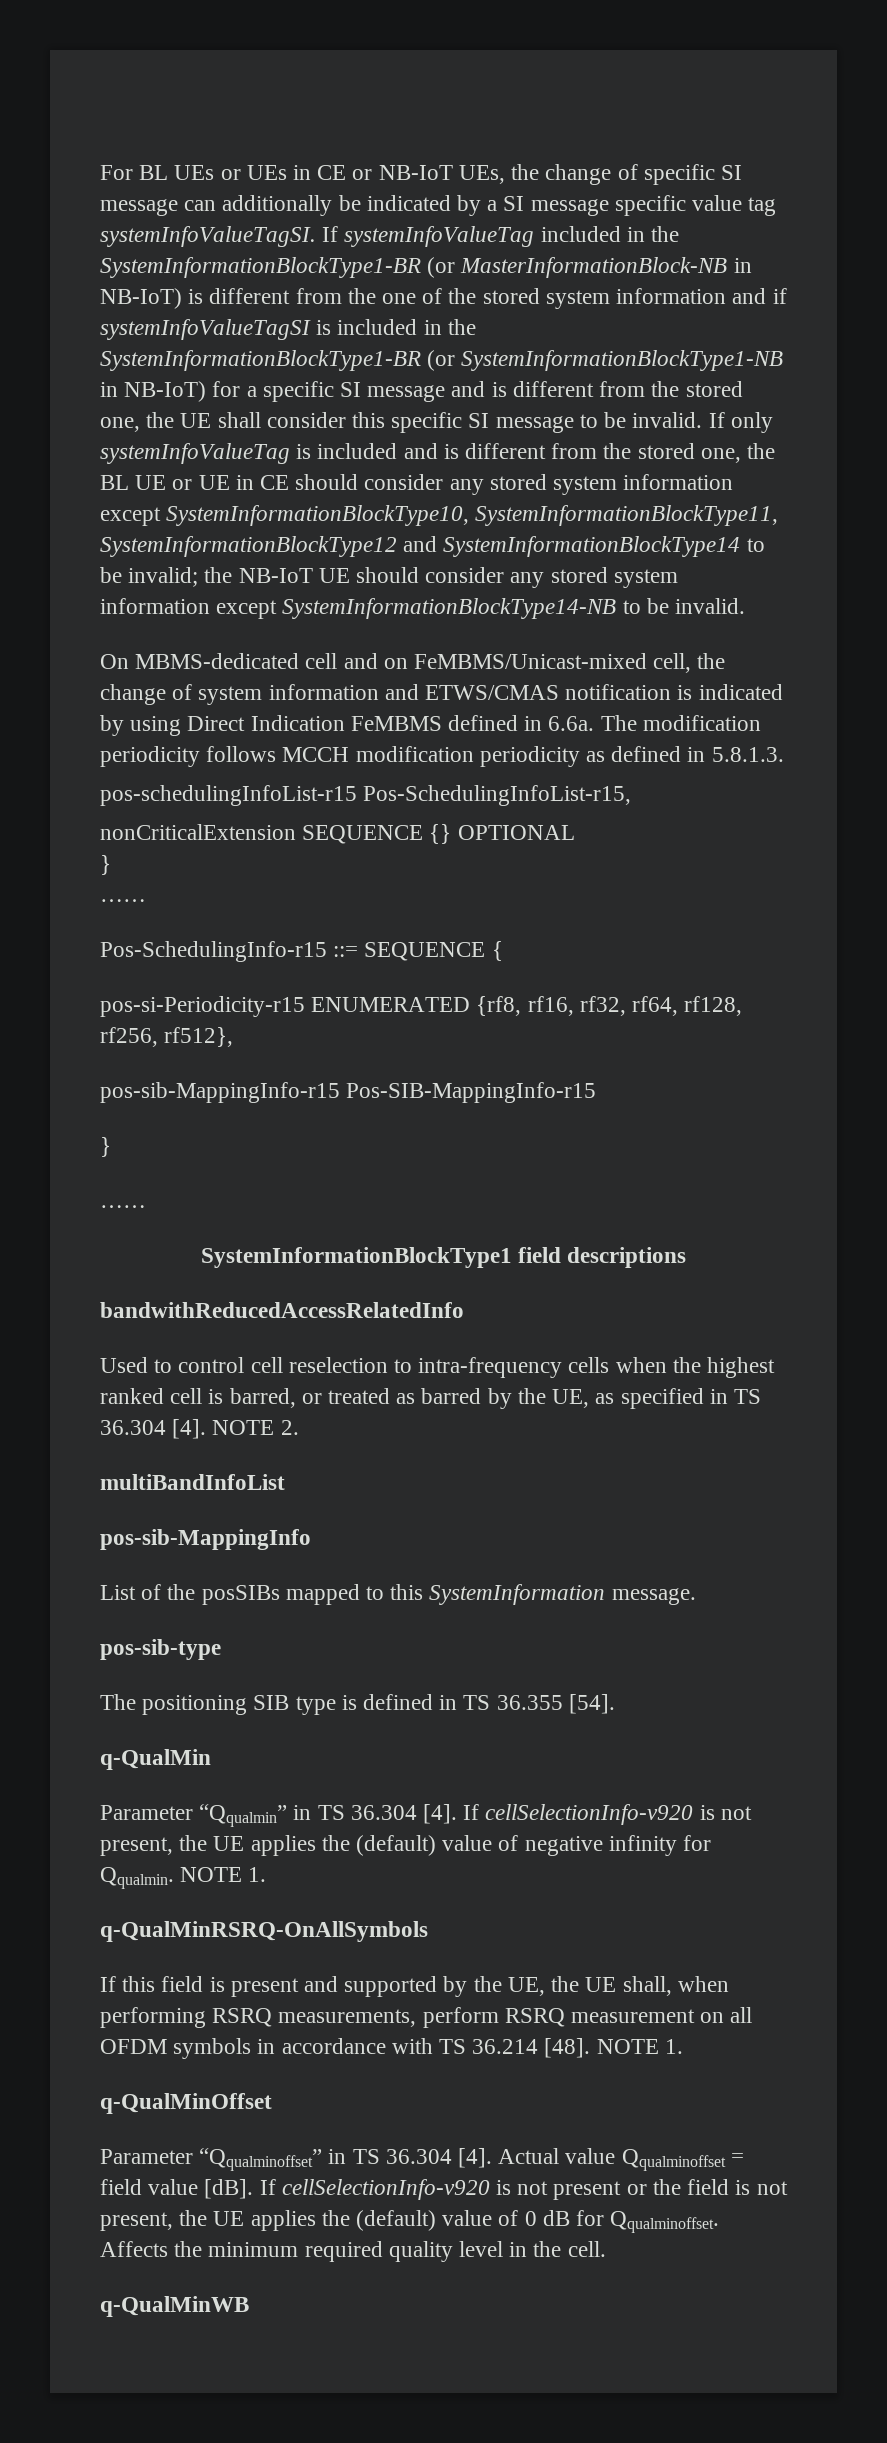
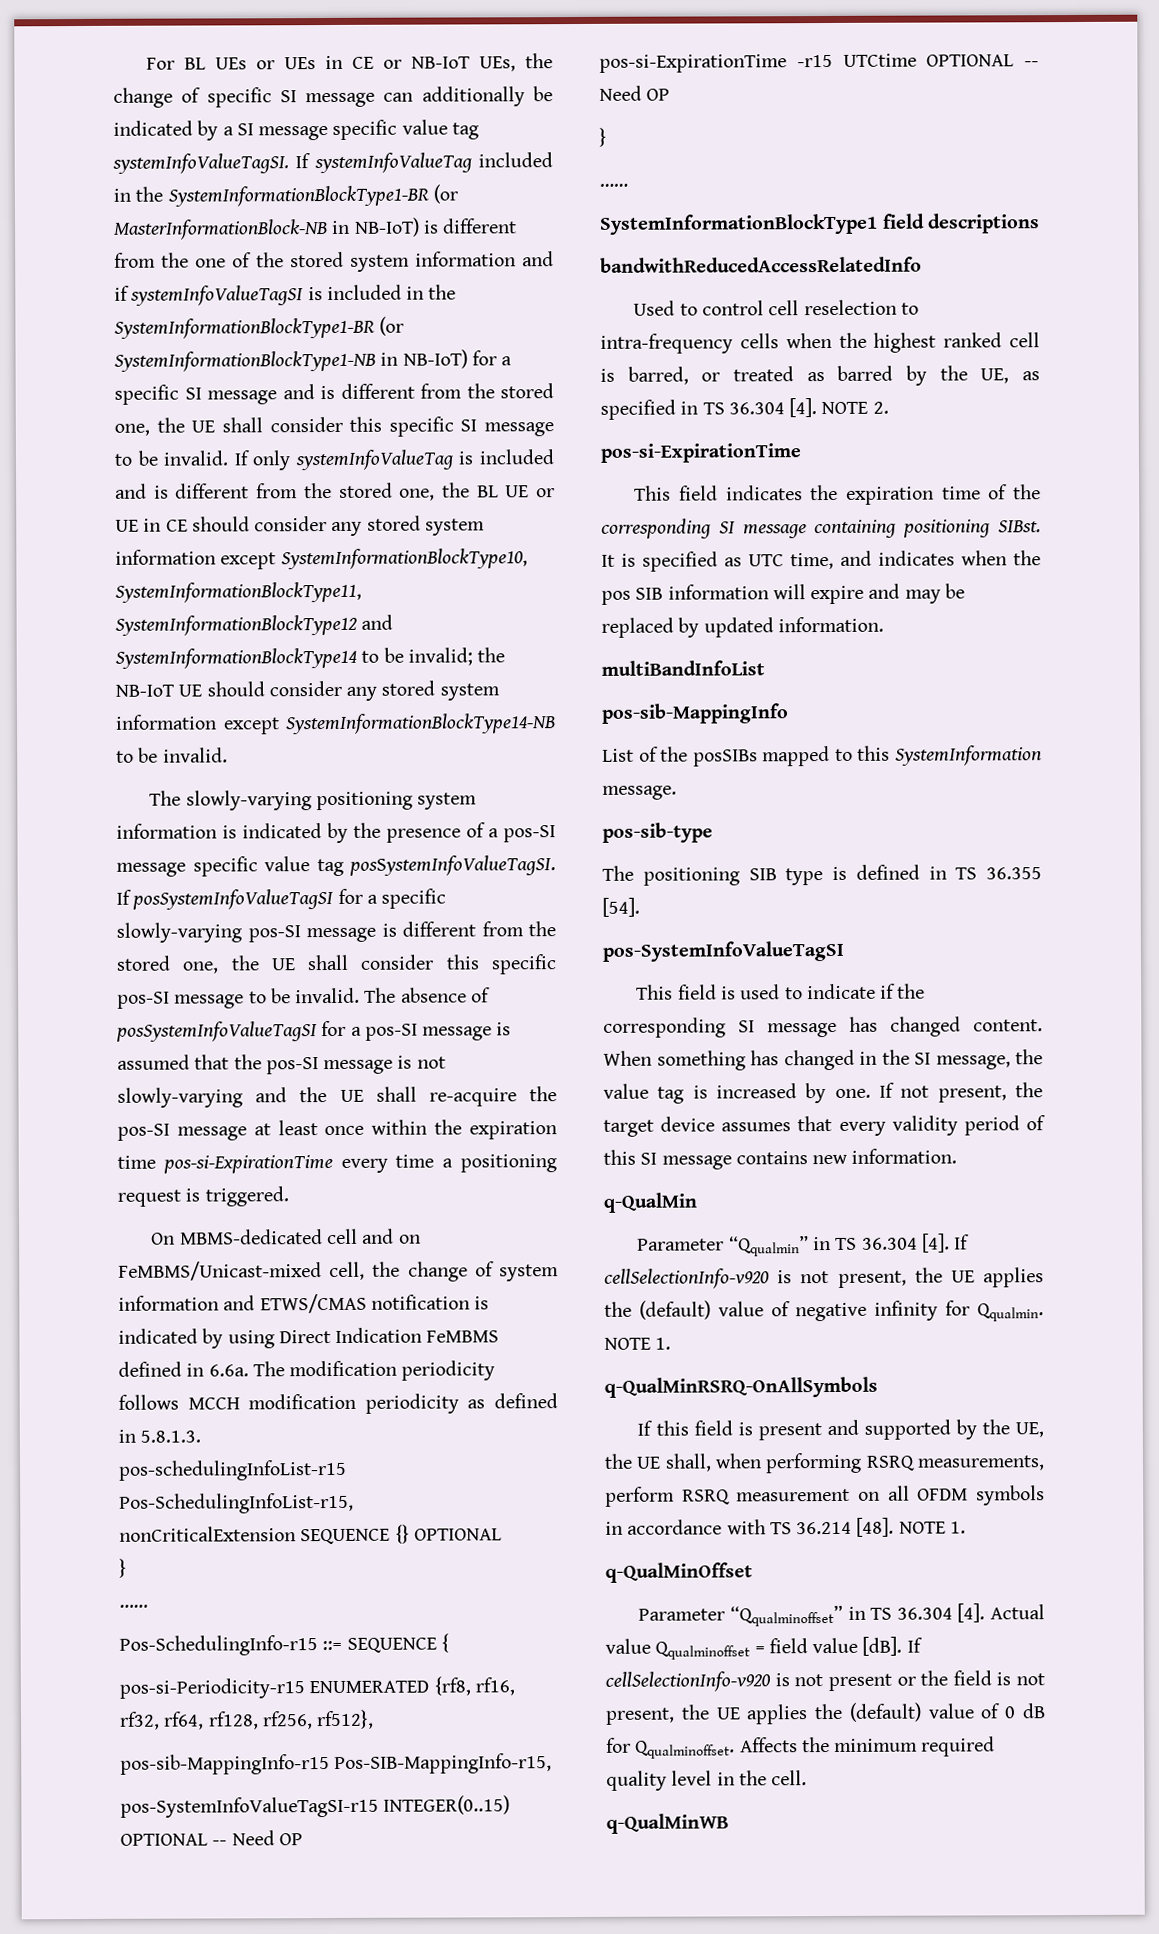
+ The slowly-varying positioning system information is indicated by the presence of a pos-SI message specific value tag posSystemInfoValueTagSI. If posSystemInfoValueTagSI for a specific slowly-varying pos-SI message is different from the stored one, the UE shall consider this specific pos-SI message to be invalid. The absence of posSystemInfoValueTagSI for a pos-SI message is assumed that the pos-SI message is not slowly-varying and the UE shall re-acquire the pos-SI message at least once within the expiration time pos-si-ExpirationTime every time a positioning request is triggered.
- pos-sib-MappingInfo-r15 Pos-SIB-MappingInfo-r15
+ pos-sib-MappingInfo-r15 Pos-SIB-MappingInfo-r15,
+ pos-SystemInfoValueTagSI-r15 INTEGER(0..15) OPTIONAL -- Need OP
+ pos-si-ExpirationTime -r15 UTCtime OPTIONAL -- Need OP
  NOTE 2.
+ pos-si-ExpirationTime
+ This field indicates the expiration time of the corresponding SI message containing positioning SIBst. It is specified as UTC time, and indicates when the pos SIB information will expire and may be replaced by updated information.
+ pos-SystemInfoValueTagSI
+ This field is used to indicate if the corresponding SI message has changed content. When something has changed in the SI message, the value tag is increased by one. If not present, the target device assumes that every validity period of this SI message contains new information.

